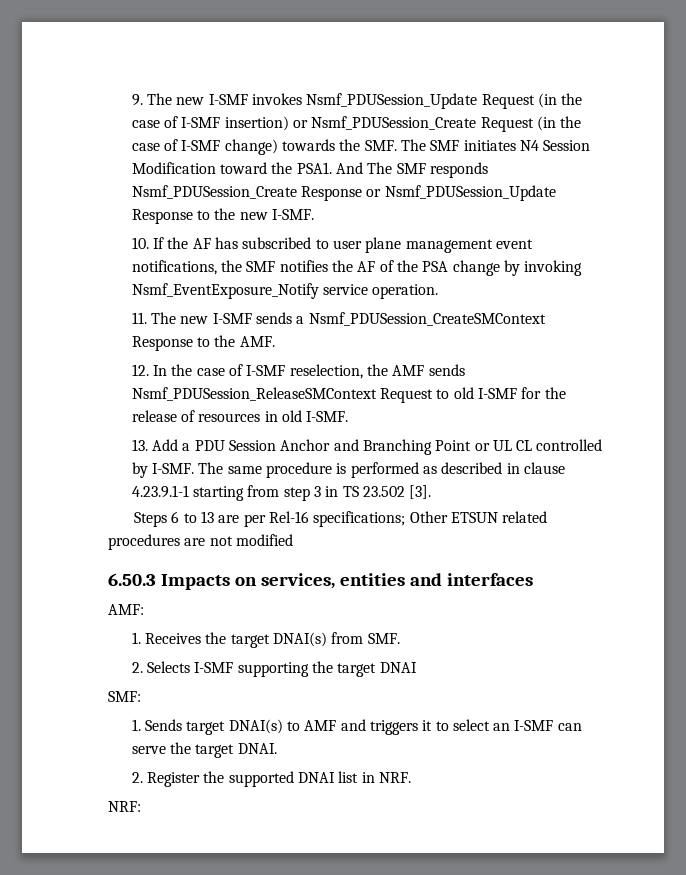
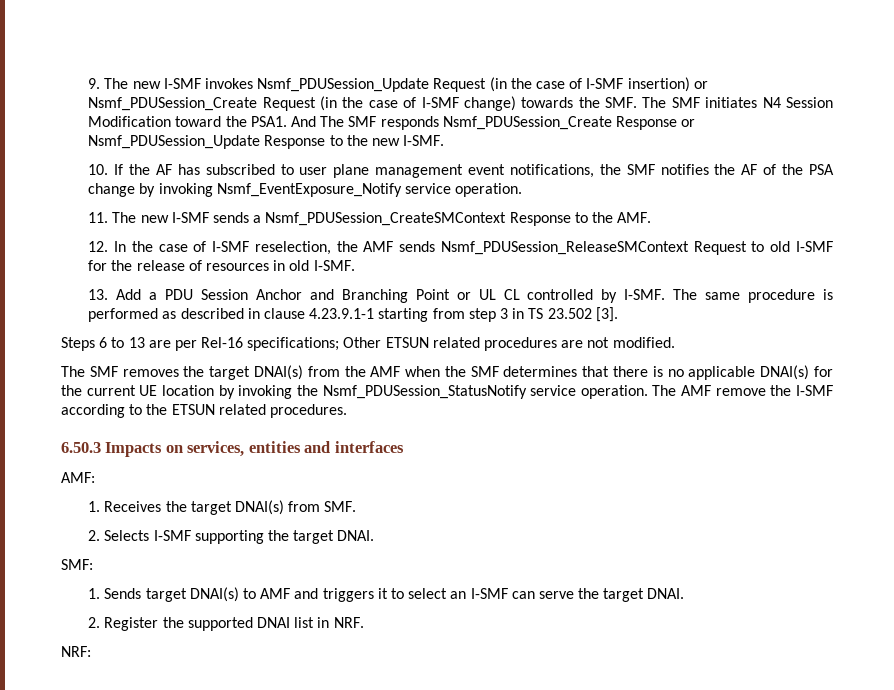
- Steps 6 to 13 are per Rel-16 specifications; Other ETSUN related procedures are not modified
+ Steps 6 to 13 are per Rel-16 specifications; Other ETSUN related procedures are not modified.
+ The SMF removes the target DNAI(s) from the AMF when the SMF determines that there is no applicable DNAI(s) for the current UE location by invoking the Nsmf_PDUSession_StatusNotify service operation. The AMF remove the I-SMF according to the ETSUN related procedures.
- 2. Selects I-SMF supporting the target DNAI
+ 2. Selects I-SMF supporting the target DNAI.

